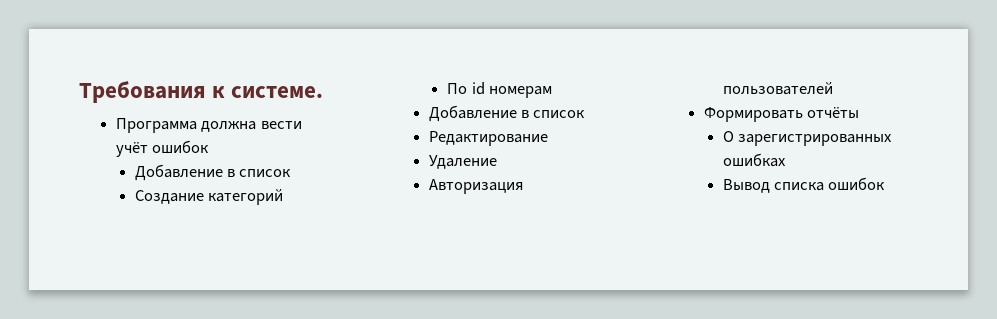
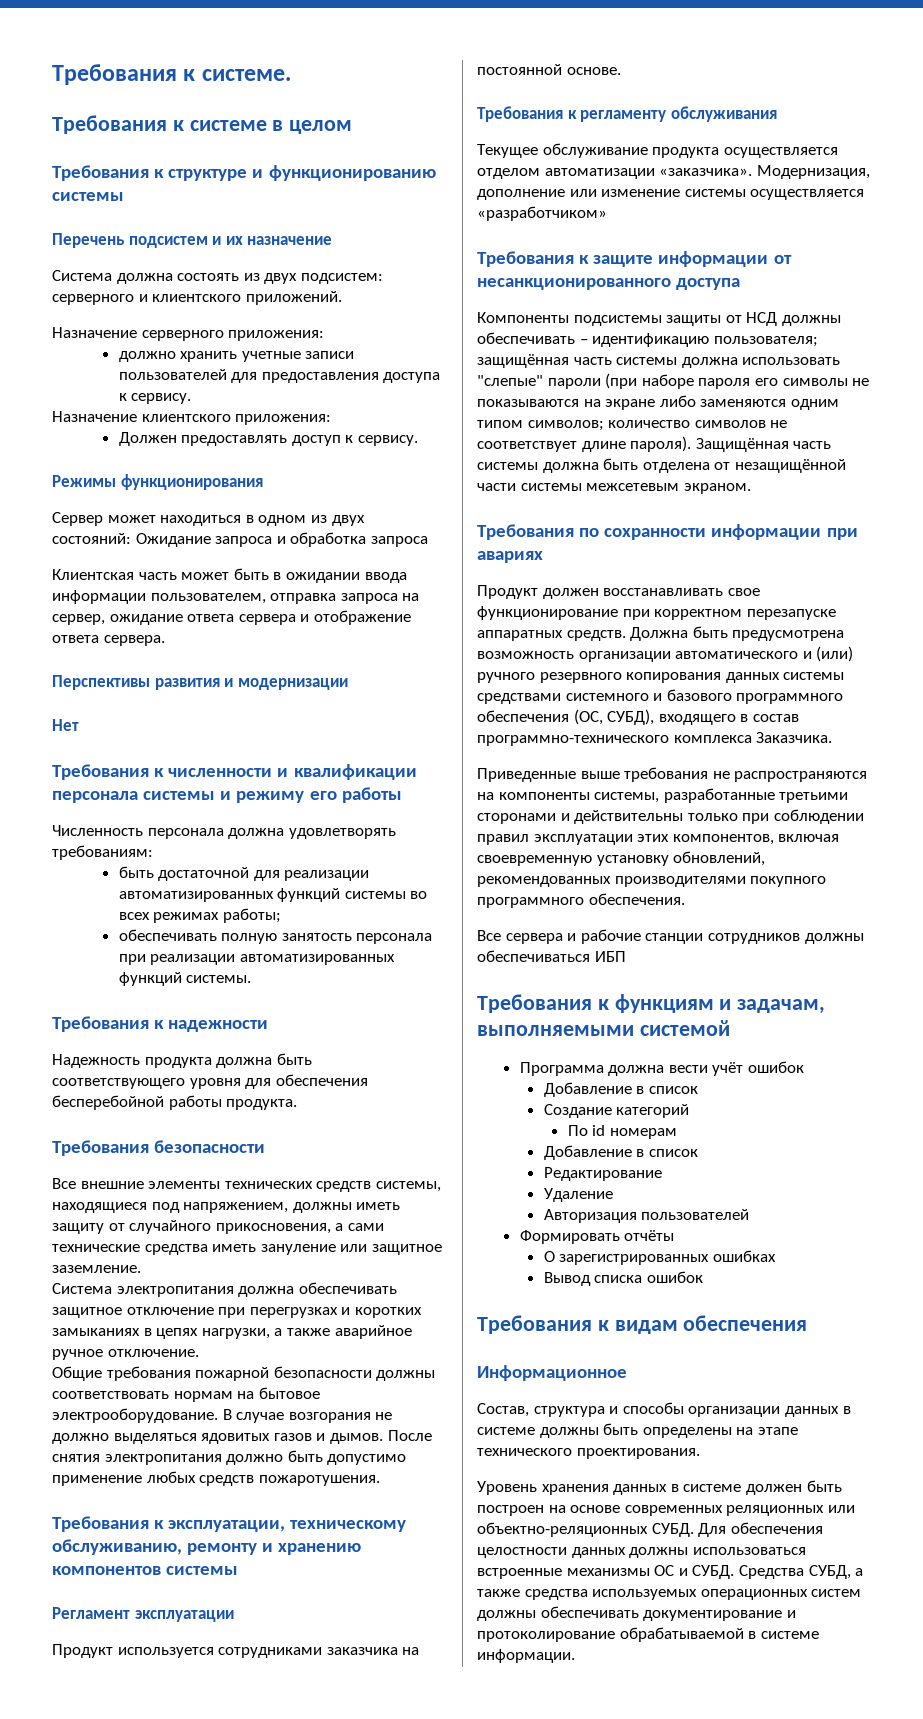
+ Требования к системе в целом
+ Требования к структуре и функционированию системы
+ Перечень подсистем и их назначение
+ Система должна состоять из двух подсистем: серверного и клиентского приложений.
+ Назначение серверного приложения:
+ должно хранить учетные записи пользователей для предоставления доступа к сервису.
+ Назначение клиентского приложения:
+ Должен предоставлять доступ к сервису.
+ Режимы функционирования
+ Сервер может находиться в одном из двух состояний: Ожидание запроса и обработка запроса
+ Клиентская часть может быть в ожидании ввода информации пользователем, отправка запроса на сервер, ожидание ответа сервера и отображение ответа сервера.
+ Перспективы развития и модернизации
+ Нет
+ Требования к численности и квалификации персонала системы и режиму его работы
+ Численность персонала должна удовлетворять требованиям:
+ быть достаточной для реализации автоматизированных функций системы во всех режимах работы;
+ обеспечивать полную занятость персонала при реализации автоматизированных функций системы.
+ Требования к надежности
+ Надежность продукта должна быть соответствующего уровня для обеспечения бесперебойной работы продукта.
+ Требования безопасности
+ Все внешние элементы технических средств системы, находящиеся под напряжением, должны иметь защиту от случайного прикосновения, а сами технические средства иметь зануление или защитное заземление.
+ Система электропитания должна обеспечивать защитное отключение при перегрузках и коротких замыканиях в цепях нагрузки, а также аварийное ручное отключение.
+ Общие требования пожарной безопасности должны соответствовать нормам на бытовое электрооборудование. В случае возгорания не должно выделяться ядовитых газов и дымов. После снятия электропитания должно быть допустимо применение любых средств пожаротушения.
+ Требования к эксплуатации, техническому обслуживанию, ремонту и хранению компонентов системы
+ Регламент эксплуатации
+ Продукт используется сотрудниками заказчика на постоянной основе.
+ Требования к регламенту обслуживания
+ Текущее обслуживание продукта осуществляется отделом автоматизации «заказчика». Модернизация, дополнение или изменение системы осуществляется «разработчиком»
+ Требования к защите информации от несанкционированного доступа
+ Компоненты подсистемы защиты от НСД должны обеспечивать – идентификацию пользователя; защищённая часть системы должна использовать "слепые" пароли (при наборе пароля его символы не показываются на экране либо заменяются одним типом символов; количество символов не соответствует длине пароля). Защищённая часть системы должна быть отделена от незащищённой части системы межсетевым экраном.
+ Требования по сохранности информации при авариях
+ Продукт должен восстанавливать свое функционирование при корректном перезапуске аппаратных средств. Должна быть предусмотрена возможность организации автоматического и (или) ручного резервного копирования данных системы средствами системного и базового программного обеспечения (ОС, СУБД), входящего в состав программно-технического комплекса Заказчика.
+ Приведенные выше требования не распространяются на компоненты системы, разработанные третьими сторонами и действительны только при соблюдении правил эксплуатации этих компонентов, включая своевременную установку обновлений, рекомендованных производителями покупного программного обеспечения.
+ Все сервера и рабочие станции сотрудников должны обеспечиваться ИБП
+ Требования к функциям и задачам, выполняемыми системой
+ Требования к видам обеспечения
+ Информационное
+ Состав, структура и способы организации данных в системе должны быть определены на этапе технического проектирования.
+ Уровень хранения данных в системе должен быть построен на основе современных реляционных или объектно-реляционных СУБД. Для обеспечения целостности данных должны использоваться встроенные механизмы ОС и СУБД. Средства СУБД, а также средства используемых операционных систем должны обеспечивать документирование и протоколирование обрабатываемой в системе информации.

